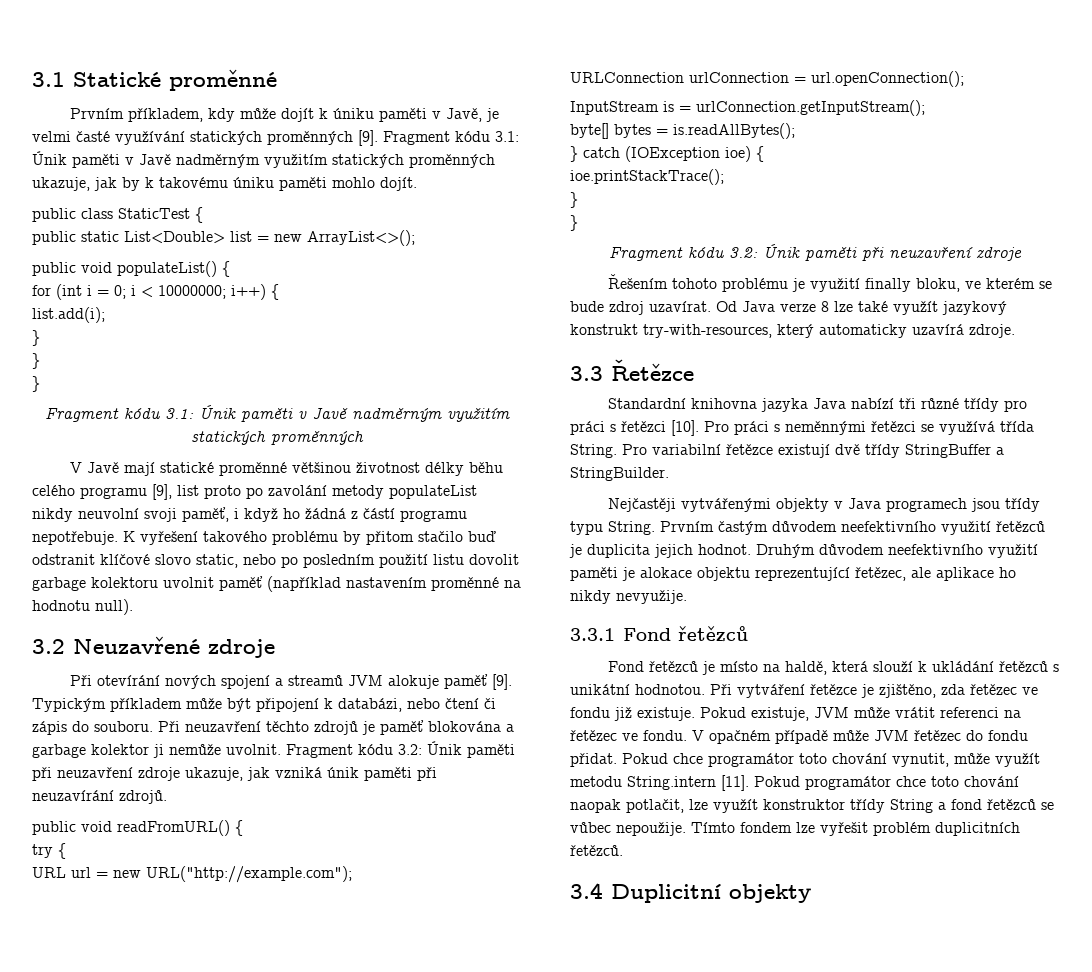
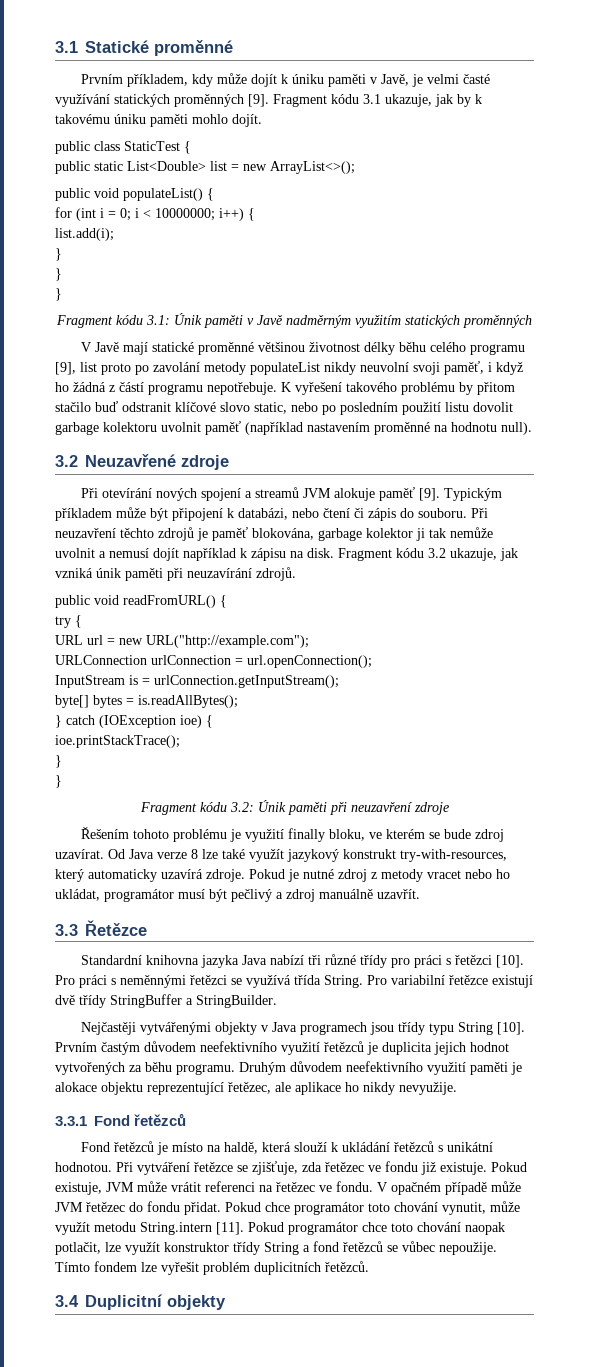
- Fragment kódu 3.1: Únik paměti v Javě nadměrným využitím statických proměnných ukazuje, jak by k takovému úniku paměti mohlo dojít.
+ Fragment kódu 3.1 ukazuje, jak by k takovému úniku paměti mohlo dojít.
- Při neuzavření těchto zdrojů je paměť blokována a garbage kolektor ji nemůže uvolnit. Fragment kódu 3.2: Únik paměti při neuzavření zdroje ukazuje, jak vzniká únik paměti při neuzavírání zdrojů.
+ Při neuzavření těchto zdrojů je paměť blokována, garbage kolektor ji tak nemůže uvolnit a nemusí dojít například k zápisu na disk. Fragment kódu 3.2 ukazuje, jak vzniká únik paměti při neuzavírání zdrojů.
+ Pokud je nutné zdroj z metody vracet nebo ho ukládat, programátor musí být pečlivý a zdroj manuálně uzavřít.
- Nejčastěji vytvářenými objekty v Java programech jsou třídy typu String.
+ Nejčastěji vytvářenými objekty v Java programech jsou třídy typu String [10].
- Prvním častým důvodem neefektivního využití řetězců je duplicita jejich hodnot.
+ Prvním častým důvodem neefektivního využití řetězců je duplicita jejich hodnot vytvořených za běhu programu.
- Při vytváření řetězce je zjištěno, zda řetězec ve fondu již existuje.
+ Při vytváření řetězce se zjišťuje, zda řetězec ve fondu již existuje.

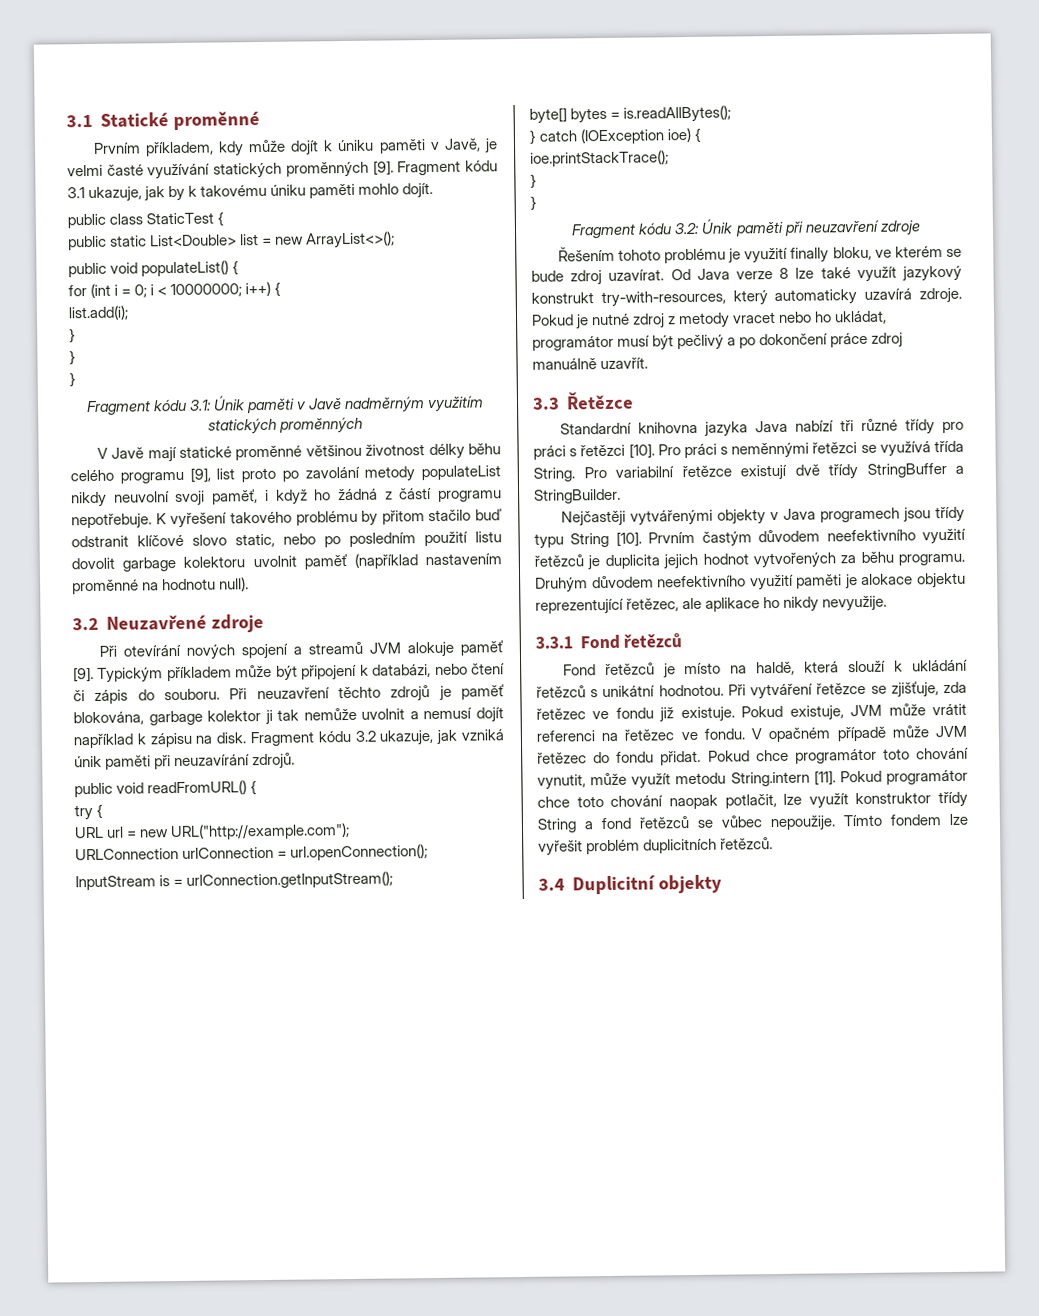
- Pokud je nutné zdroj z metody vracet nebo ho ukládat, programátor musí být pečlivý a zdroj manuálně uzavřít.
+ Pokud je nutné zdroj z metody vracet nebo ho ukládat, programátor musí být pečlivý a po dokončení práce zdroj manuálně uzavřít.

